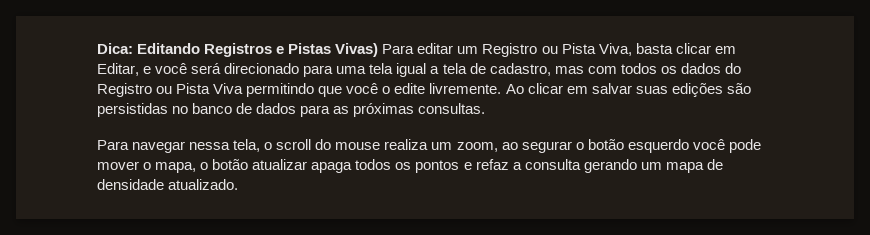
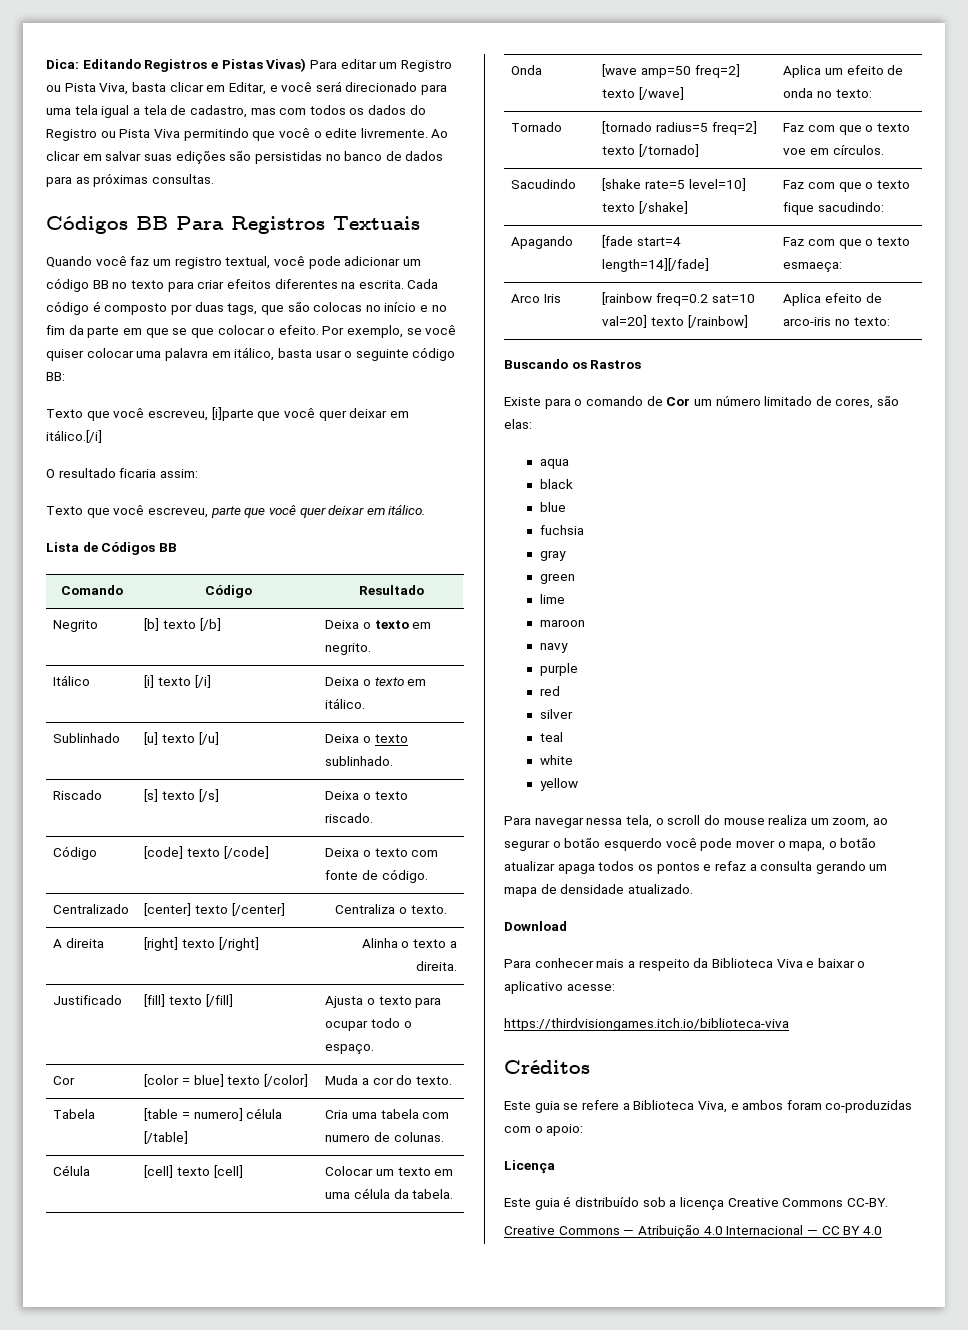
+ Códigos BB Para Registros Textuais
+ Quando você faz um registro textual, você pode adicionar um código BB no texto para criar efeitos diferentes na escrita. Cada código é composto por duas tags, que são colocas no início e no fim da parte em que se que colocar o efeito. Por exemplo, se você quiser colocar uma palavra em itálico, basta usar o seguinte código BB:
+ Texto que você escreveu, [i]parte que você quer deixar em itálico.[/i]
+ O resultado ficaria assim:
+ Texto que você escreveu, parte que você quer deixar em itálico.
+ Lista de Códigos BB
+ Comando | Código | Resultado
+ Negrito | [b] texto [/b] | Deixa o texto em negrito.
+ Itálico | [i] texto [/i] | Deixa o texto em itálico.
+ Sublinhado | [u] texto [/u] | Deixa o texto sublinhado.
+ Riscado | [s] texto [/s] | Deixa o texto riscado.
+ Código | [code] texto [/code] | Deixa o texto com fonte de código.
+ Centralizado | [center] texto [/center] | Centraliza o texto.
+ A direita | [right] texto [/right] | Alinha o texto a direita.
+ Justificado | [fill] texto [/fill] | Ajusta o texto para ocupar todo o espaço.
+ Cor | [color = blue] texto [/color] | Muda a cor do texto.
+ Tabela | [table = numero] célula [/table] | Cria uma tabela com numero de colunas.
+ Célula | [cell] texto [cell] | Colocar um texto em uma célula da tabela.
+ Onda | [wave amp=50 freq=2] texto [/wave] | Aplica um efeito de onda no texto:
+ Tornado | [tornado radius=5 freq=2] texto [/tornado] | Faz com que o texto voe em círculos.
+ Sacudindo | [shake rate=5 level=10] texto [/shake] | Faz com que o texto fique sacudindo:
+ Apagando | [fade start=4 length=14][/fade] | Faz com que o texto esmaeça:
+ Arco Iris | [rainbow freq=0.2 sat=10 val=20] texto [/rainbow] | Aplica efeito de arco-iris no texto:
+ Buscando os Rastros
+ Existe para o comando de Cor um número limitado de cores, são elas:
+ aqua
+ black
+ blue
+ fuchsia
+ gray
+ green
+ lime
+ maroon
+ navy
+ purple
+ red
+ silver
+ teal
+ white
+ yellow
+ Download
+ Para conhecer mais a respeito da Biblioteca Viva e baixar o aplicativo acesse:
+ https://thirdvisiongames.itch.io/biblioteca-viva
+ Créditos
+ Este guia se refere a Biblioteca Viva, e ambos foram co-produzidas com o apoio:
+ Licença
+ Este guia é distribuído sob a licença Creative Commons CC-BY.
+ Creative Commons — Atribuição 4.0 Internacional — CC BY 4.0

